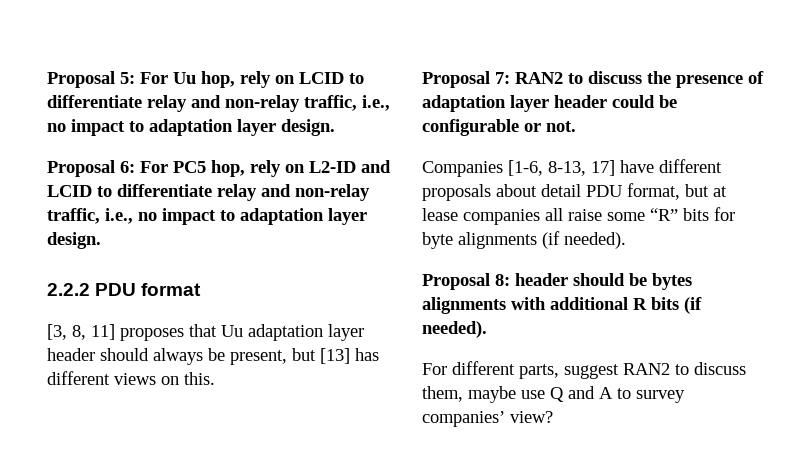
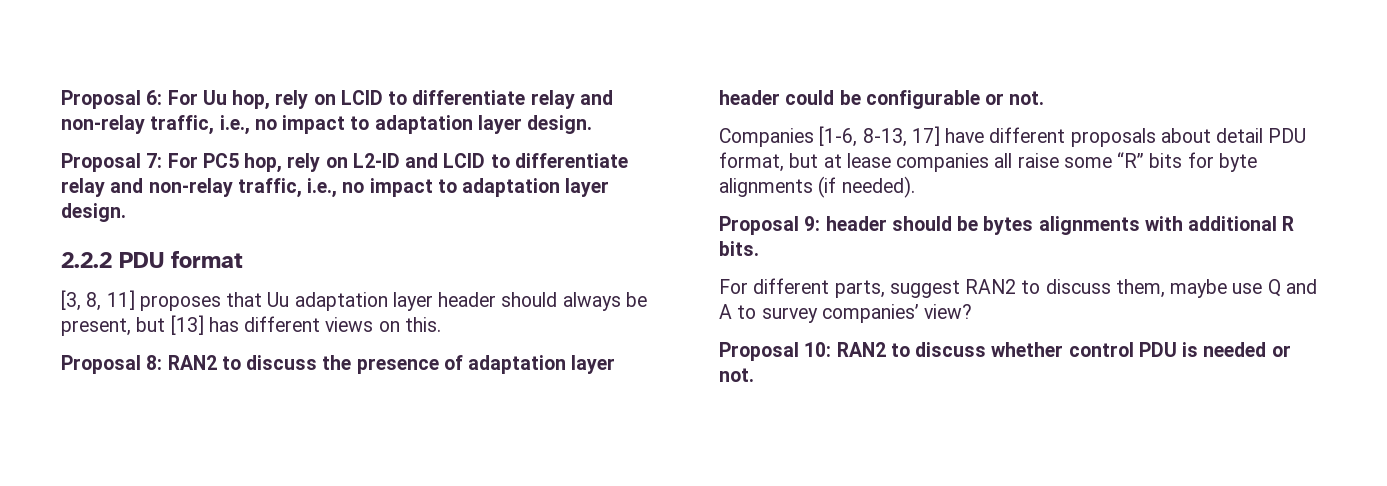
- Proposal 5: For Uu hop, rely on LCID to differentiate relay and non-relay traffic, i.e., no impact to adaptation layer design.
+ Proposal 6: For Uu hop, rely on LCID to differentiate relay and non-relay traffic, i.e., no impact to adaptation layer design.
- Proposal 6: For PC5 hop, rely on L2-ID and LCID to differentiate relay and non-relay traffic, i.e., no impact to adaptation layer design.
+ Proposal 7: For PC5 hop, rely on L2-ID and LCID to differentiate relay and non-relay traffic, i.e., no impact to adaptation layer design.
- Proposal 7: RAN2 to discuss the presence of adaptation layer header could be configurable or not.
+ Proposal 8: RAN2 to discuss the presence of adaptation layer header could be configurable or not.
- Proposal 8: header should be bytes alignments with additional R bits (if needed).
+ Proposal 9: header should be bytes alignments with additional R bits.
+ Proposal 10: RAN2 to discuss whether control PDU is needed or not.

